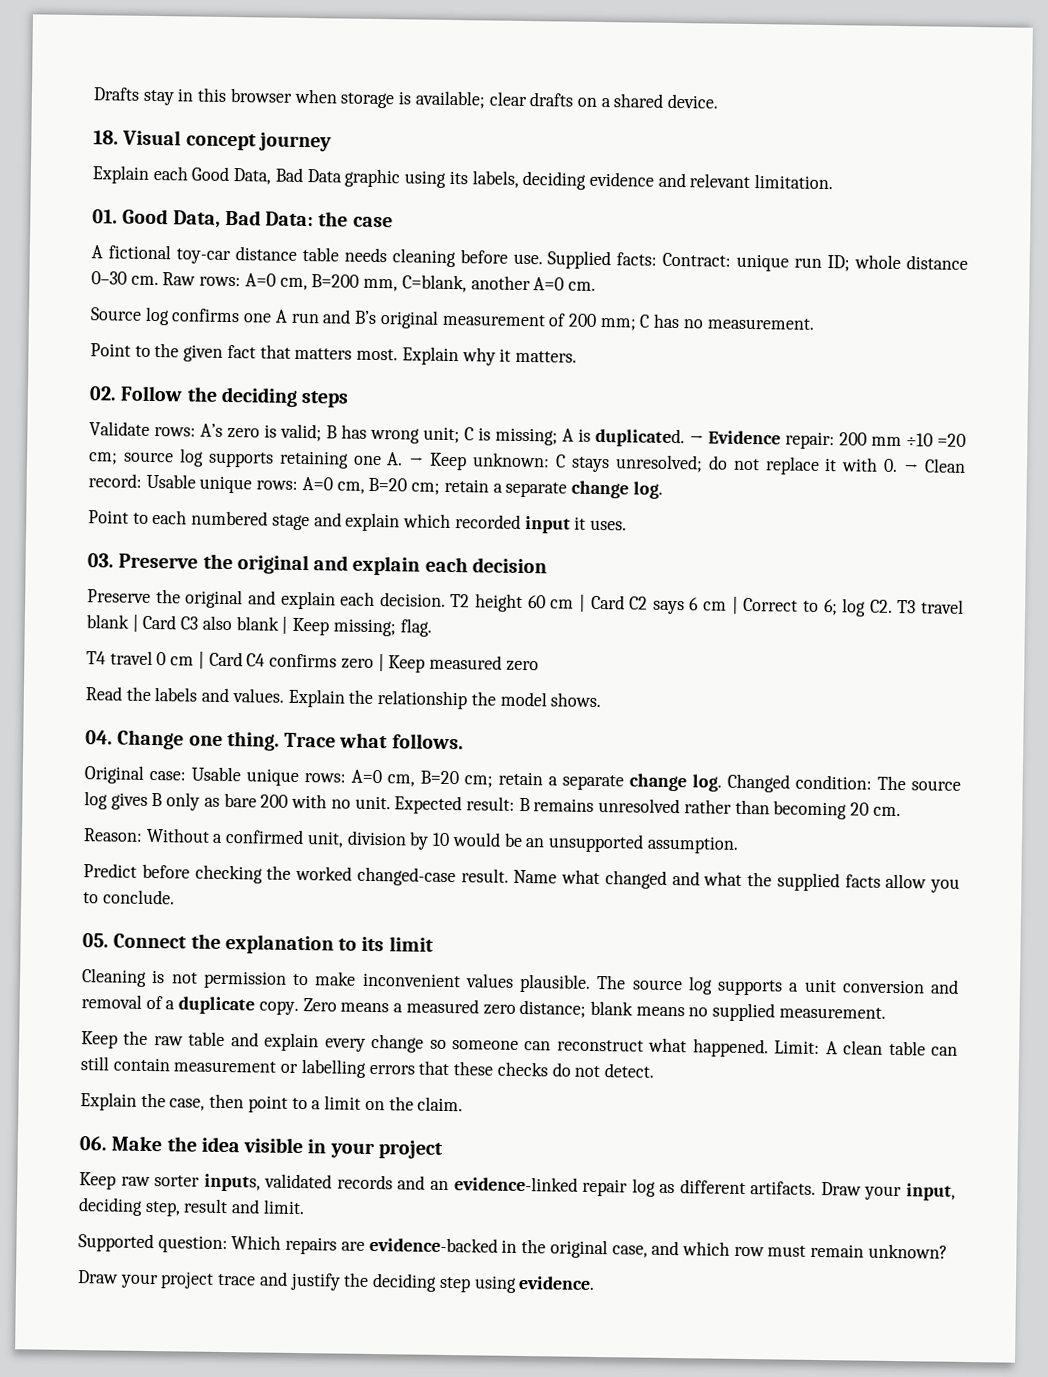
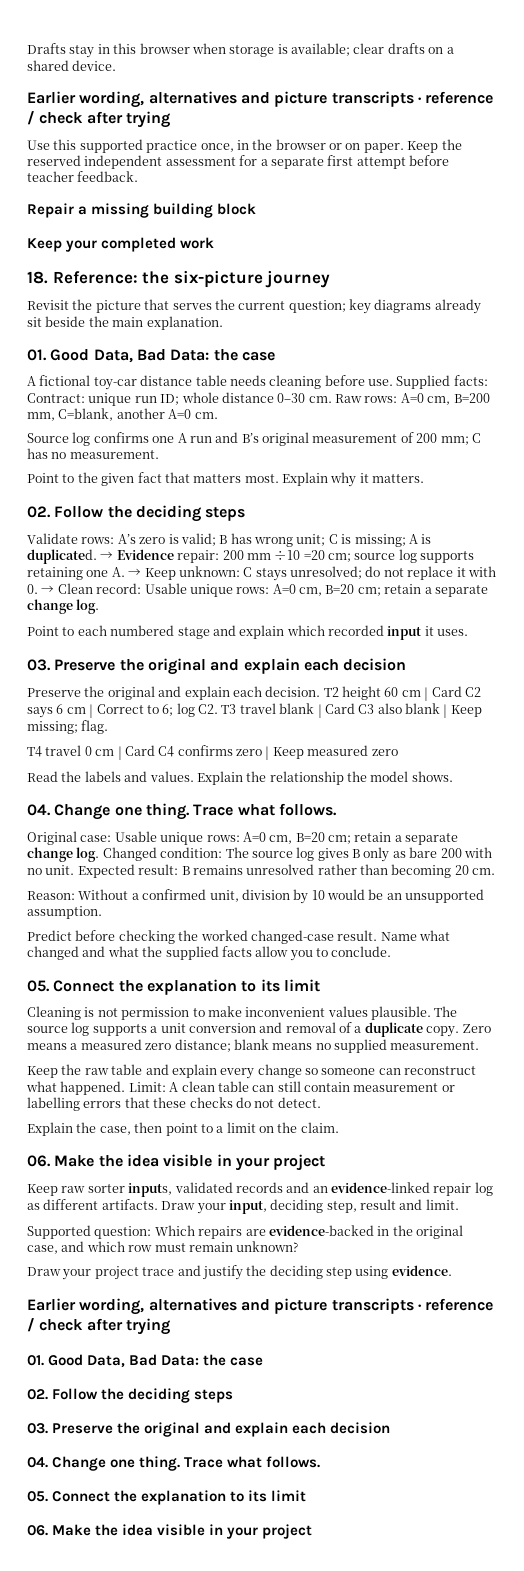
  Drafts stay in this browser when storage is available; clear drafts on a shared device.
- 18. Visual concept journey
- Explain each Good Data, Bad Data graphic using its labels, deciding evidence and relevant limitation.
+ Earlier wording, alternatives and picture transcripts · reference / check after trying
+ Use this supported practice once, in the browser or on paper. Keep the reserved independent assessment for a separate first attempt before teacher feedback.
+ Repair a missing building block
+ Keep your completed work
+ 18. Reference: the six-picture journey
+ Revisit the picture that serves the current question; key diagrams already sit beside the main explanation.
  Draw your project trace and justify the deciding step using evidence.
+ Earlier wording, alternatives and picture transcripts · reference / check after trying
+ 01. Good Data, Bad Data: the case
+ 02. Follow the deciding steps
+ 03. Preserve the original and explain each decision
+ 04. Change one thing. Trace what follows.
+ 05. Connect the explanation to its limit
+ 06. Make the idea visible in your project

